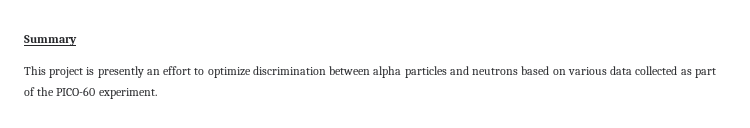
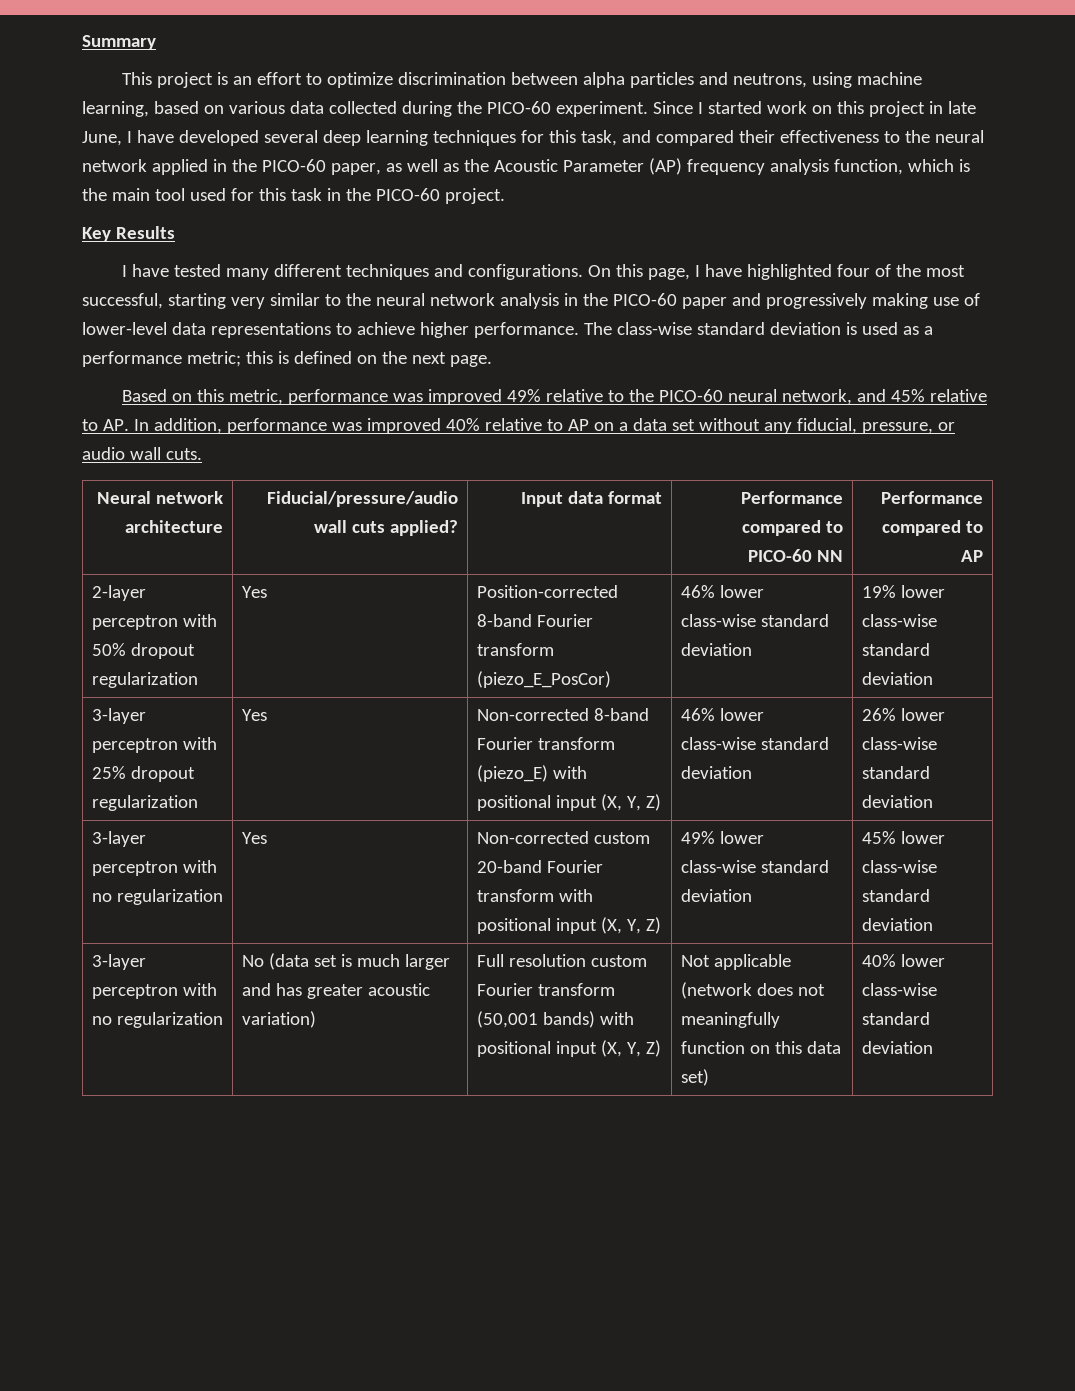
- This project is presently an effort to optimize discrimination between alpha particles and neutrons based on various data collected as part of the PICO-60 experiment.
+ This project is an effort to optimize discrimination between alpha particles and neutrons, using machine learning, based on various data collected during the PICO-60 experiment. Since I started work on this project in late June, I have developed several deep learning techniques for this task, and compared their effectiveness to the neural network applied in the PICO-60 paper, as well as the Acoustic Parameter (AP) frequency analysis function, which is the main tool used for this task in the PICO-60 project.
+ Key Results
+ I have tested many different techniques and configurations. On this page, I have highlighted four of the most successful, starting very similar to the neural network analysis in the PICO-60 paper and progressively making use of lower-level data representations to achieve higher performance. The class-wise standard deviation is used as a performance metric; this is defined on the next page.
+ Based on this metric, performance was improved 49% relative to the PICO-60 neural network, and 45% relative to AP. In addition, performance was improved 40% relative to AP on a data set without any fiducial, pressure, or audio wall cuts.
+ Neural network architecture | Fiducial/pressure/audio wall cuts applied? | Input data format | Performance compared to PICO-60 NN | Performance compared to AP
+ 2-layer perceptron with 50% dropout regularization | Yes | Position-corrected 8-band Fourier transform (piezo_E_PosCor) | 46% lower class-wise standard deviation | 19% lower class-wise standard deviation
+ 3-layer perceptron with 25% dropout regularization | Yes | Non-corrected 8-band Fourier transform (piezo_E) with positional input (X, Y, Z) | 46% lower class-wise standard deviation | 26% lower class-wise standard deviation
+ 3-layer perceptron with no regularization | Yes | Non-corrected custom 20-band Fourier transform with positional input (X, Y, Z) | 49% lower class-wise standard deviation | 45% lower class-wise standard deviation
+ 3-layer perceptron with no regularization | No (data set is much larger and has greater acoustic variation) | Full resolution custom Fourier transform (50,001 bands) with positional input (X, Y, Z) | Not applicable (network does not meaningfully function on this data set) | 40% lower class-wise standard deviation

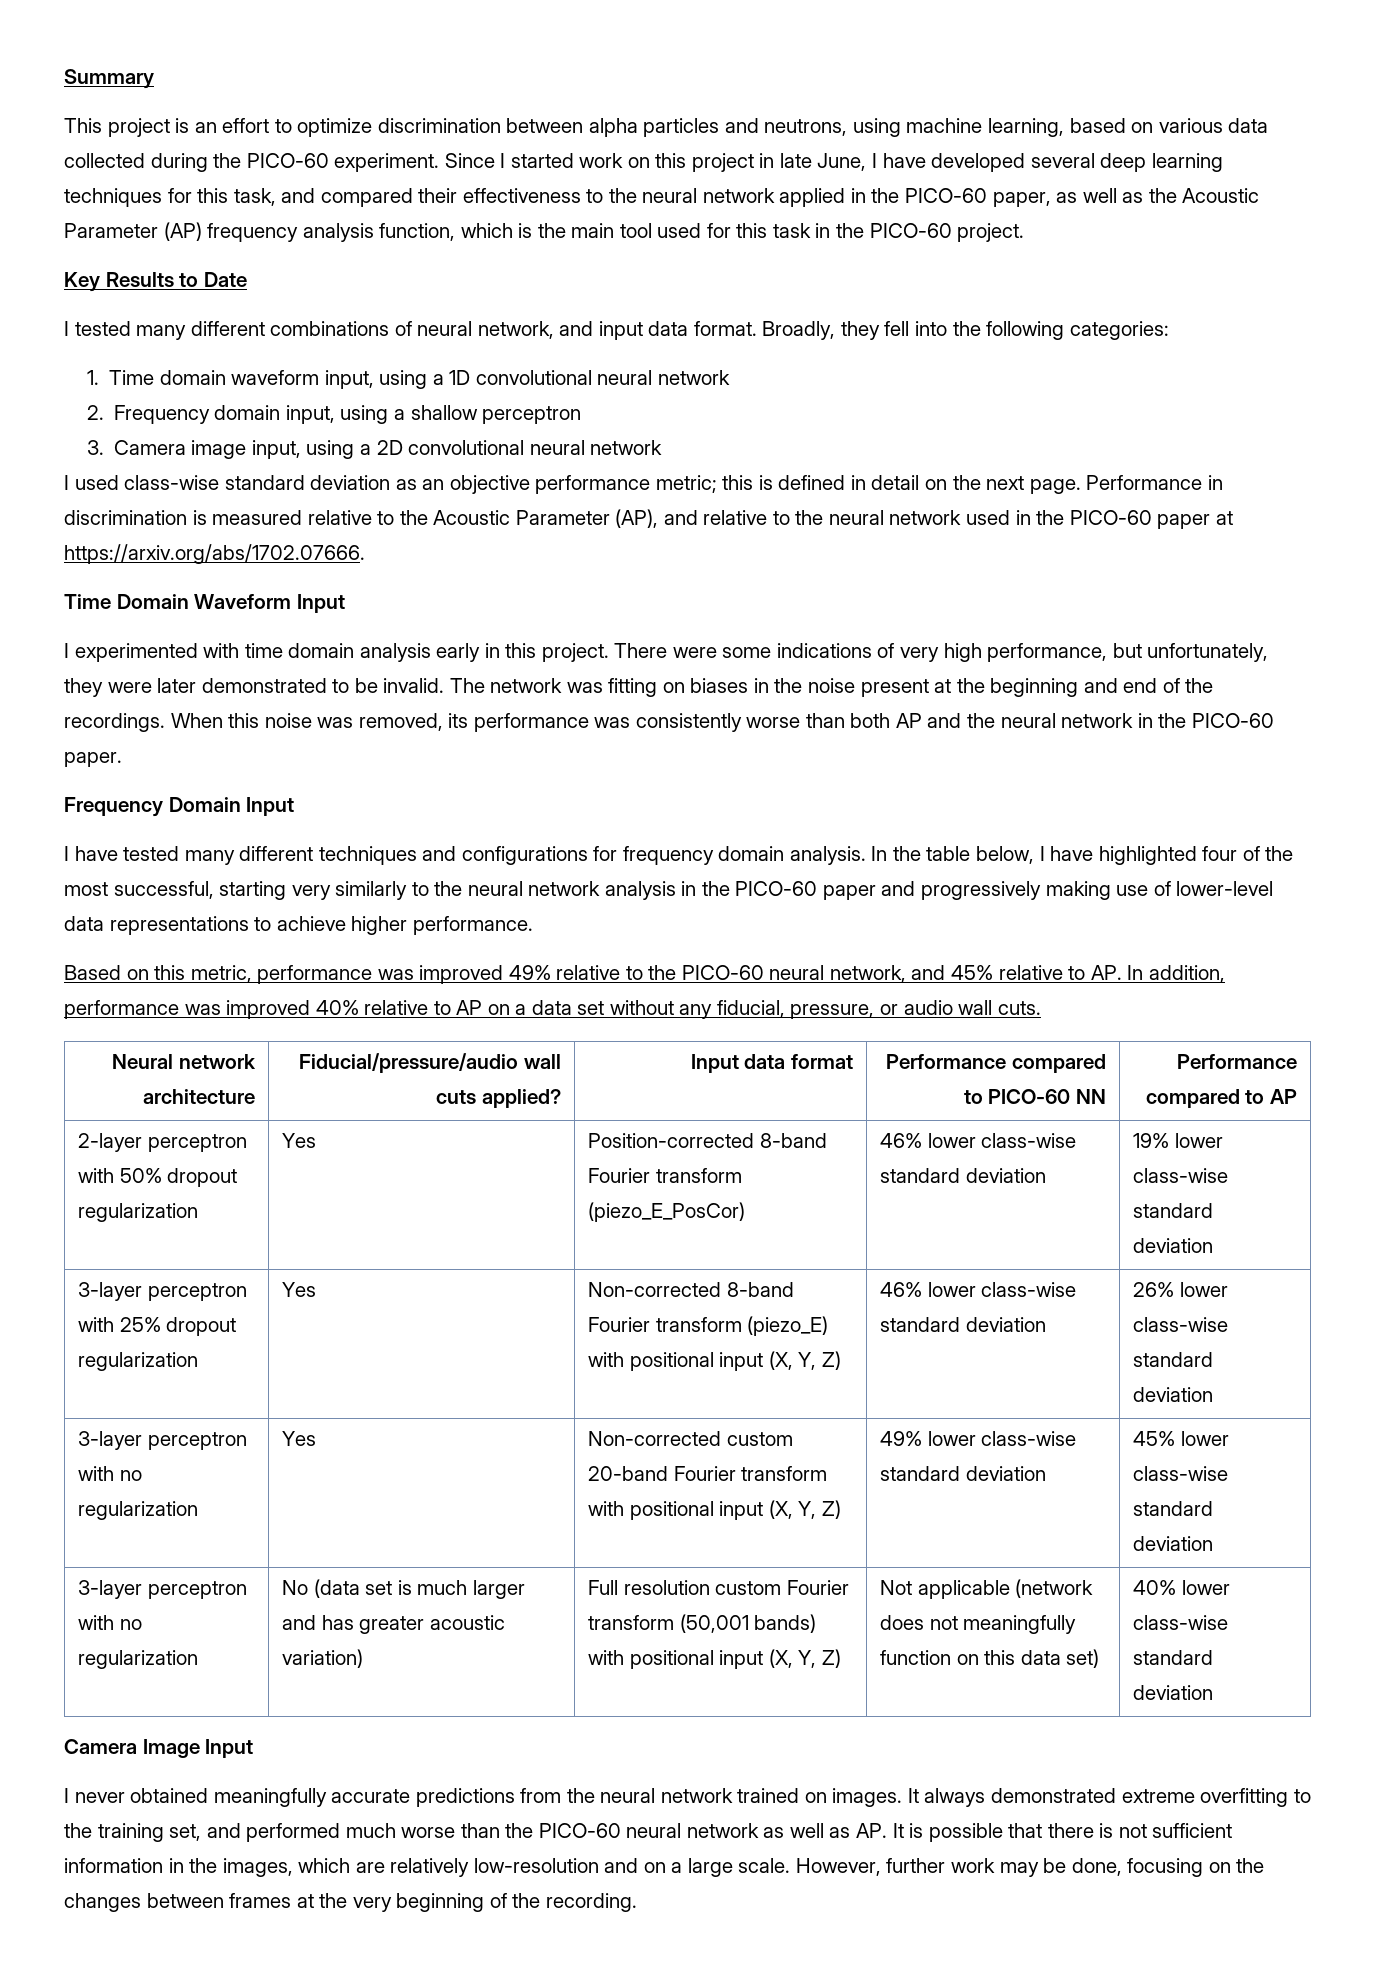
- Key Results
+ Key Results to Date
+ I tested many different combinations of neural network, and input data format. Broadly, they fell into the following categories:
+ 1. Time domain waveform input, using a 1D convolutional neural network
+ 2. Frequency domain input, using a shallow perceptron
+ 3. Camera image input, using a 2D convolutional neural network
+ I used class-wise standard deviation as an objective performance metric; this is defined in detail on the next page. Performance in discrimination is measured relative to the Acoustic Parameter (AP), and relative to the neural network used in the PICO-60 paper at https://arxiv.org/abs/1702.07666.
+ Time Domain Waveform Input
+ I experimented with time domain analysis early in this project. There were some indications of very high performance, but unfortunately, they were later demonstrated to be invalid. The network was fitting on biases in the noise present at the beginning and end of the recordings. When this noise was removed, its performance was consistently worse than both AP and the neural network in the PICO-60 paper.
+ Frequency Domain Input
- I have tested many different techniques and configurations. On this page, I have highlighted four of the most successful, starting very similar to the neural network analysis in the PICO-60 paper and progressively making use of lower-level data representations to achieve higher performance. The class-wise standard deviation is used as a performance metric; this is defined on the next page.
+ I have tested many different techniques and configurations for frequency domain analysis. In the table below, I have highlighted four of the most successful, starting very similarly to the neural network analysis in the PICO-60 paper and progressively making use of lower-level data representations to achieve higher performance.
+ Camera Image Input
+ I never obtained meaningfully accurate predictions from the neural network trained on images. It always demonstrated extreme overfitting to the training set, and performed much worse than the PICO-60 neural network as well as AP. It is possible that there is not sufficient information in the images, which are relatively low-resolution and on a large scale. However, further work may be done, focusing on the changes between frames at the very beginning of the recording.

